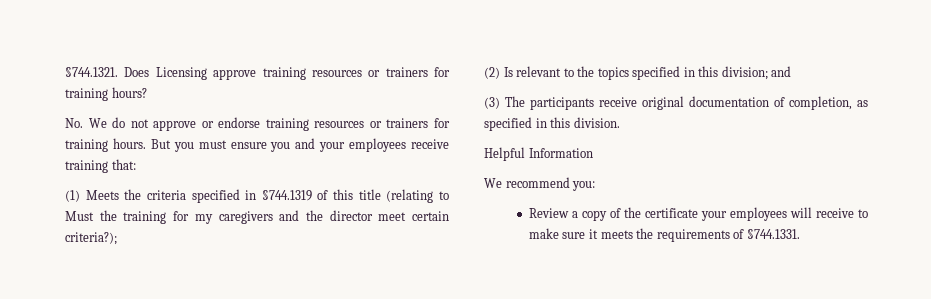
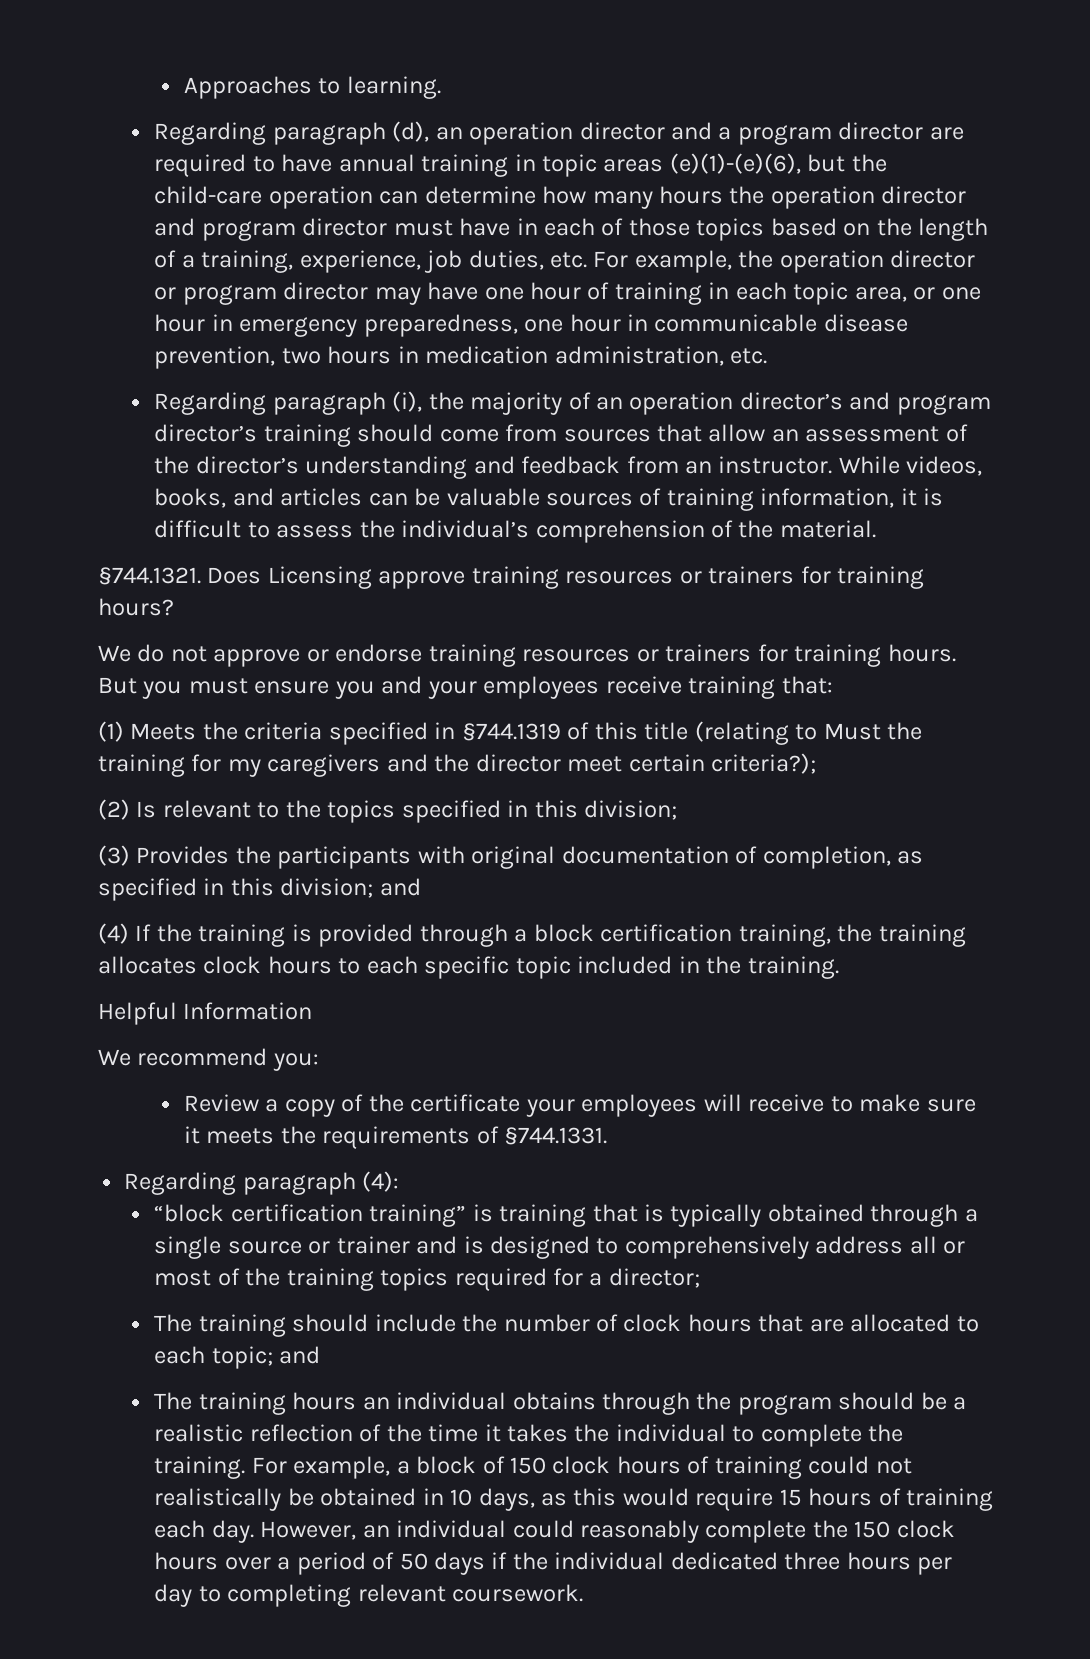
+ Approaches to learning.
+ Regarding paragraph (d), an operation director and a program director are required to have annual training in topic areas (e)(1)-(e)(6), but the child-care operation can determine how many hours the operation director and program director must have in each of those topics based on the length of a training, experience, job duties, etc. For example, the operation director or program director may have one hour of training in each topic area, or one hour in emergency preparedness, one hour in communicable disease prevention, two hours in medication administration, etc.
+ Regarding paragraph (i), the majority of an operation director’s and program director’s training should come from sources that allow an assessment of the director’s understanding and feedback from an instructor. While videos, books, and articles can be valuable sources of training information, it is difficult to assess the individual’s comprehension of the material.
- No. We do not approve or endorse training resources or trainers for training hours.
+ We do not approve or endorse training resources or trainers for training hours.
- (2) Is relevant to the topics specified in this division; and
+ (2) Is relevant to the topics specified in this division;
- (3) The participants receive original documentation of completion, as specified in this division.
+ (3) Provides the participants with original documentation of completion, as specified in this division; and
+ (4) If the training is provided through a block certification training, the training allocates clock hours to each specific topic included in the training.
+ Regarding paragraph (4):
+ “block certification training” is training that is typically obtained through a single source or trainer and is designed to comprehensively address all or most of the training topics required for a director;
+ The training should include the number of clock hours that are allocated to each topic; and
+ The training hours an individual obtains through the program should be a realistic reflection of the time it takes the individual to complete the training. For example, a block of 150 clock hours of training could not realistically be obtained in 10 days, as this would require 15 hours of training each day. However, an individual could reasonably complete the 150 clock hours over a period of 50 days if the individual dedicated three hours per day to completing relevant coursework.

